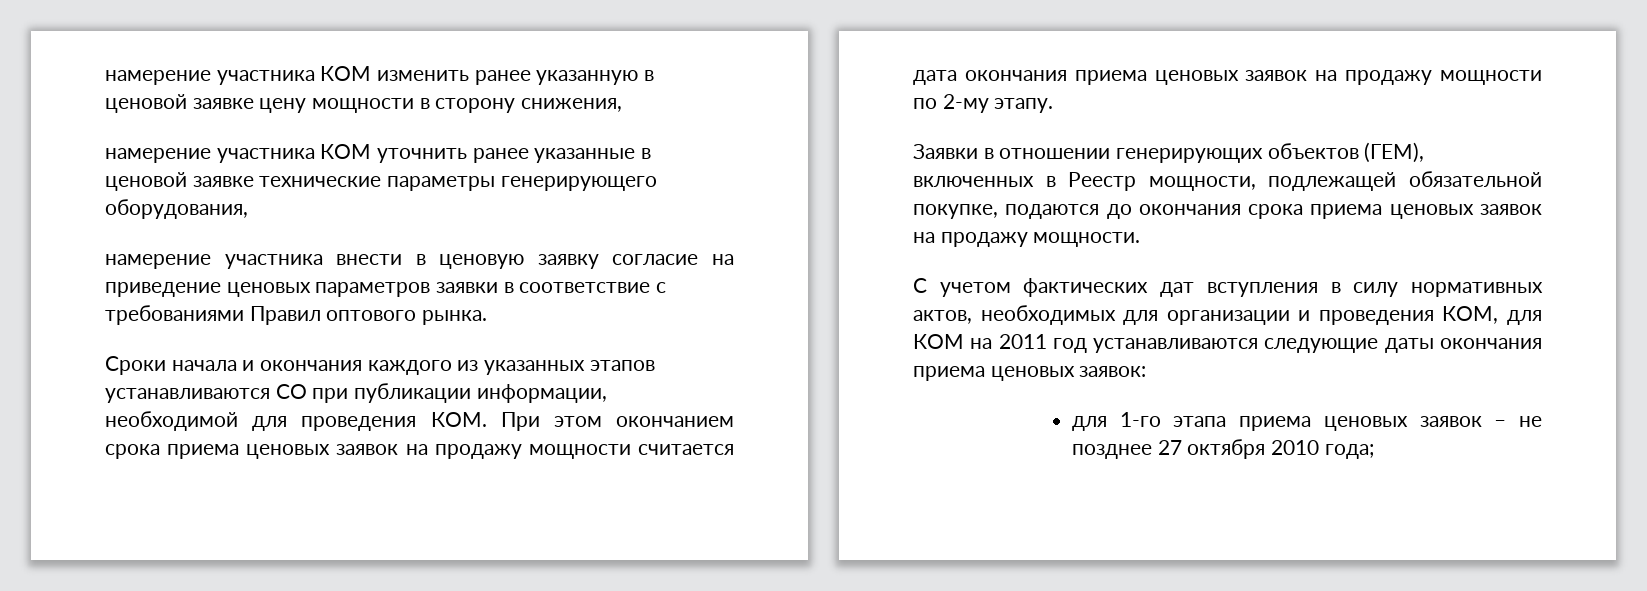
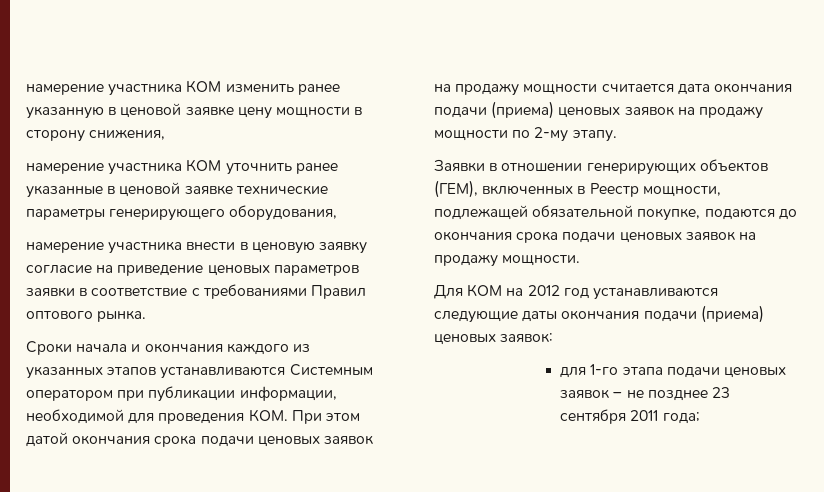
- Сроки начала и окончания каждого из указанных этапов устанавливаются СО при публикации информации, необходимой для проведения КОМ. При этом окончанием срока приема ценовых заявок на продажу мощности считается дата окончания приема ценовых заявок на продажу мощности по 2-му этапу.
+ Сроки начала и окончания каждого из указанных этапов устанавливаются Системным оператором при публикации информации, необходимой для проведения КОМ. При этом датой окончания срока подачи ценовых заявок на продажу мощности считается дата окончания подачи (приема) ценовых заявок на продажу мощности по 2-му этапу.
- Заявки в отношении генерирующих объектов (ГЕМ), включенных в Реестр мощности, подлежащей обязательной покупке, подаются до окончания срока приема ценовых заявок на продажу мощности.
+ Заявки в отношении генерирующих объектов (ГЕМ), включенных в Реестр мощности, подлежащей обязательной покупке, подаются до окончания срока подачи ценовых заявок на продажу мощности.
- С учетом фактических дат вступления в силу нормативных актов, необходимых для организации и проведения КОМ, для КОМ на 2011 год устанавливаются следующие даты окончания приема ценовых заявок:
+ Для КОМ на 2012 год устанавливаются следующие даты окончания подачи (приема) ценовых заявок:
- для 1-го этапа приема ценовых заявок – не позднее 27 октября 2010 года;
+ для 1-го этапа подачи ценовых заявок – не позднее 23 сентября 2011 года;

